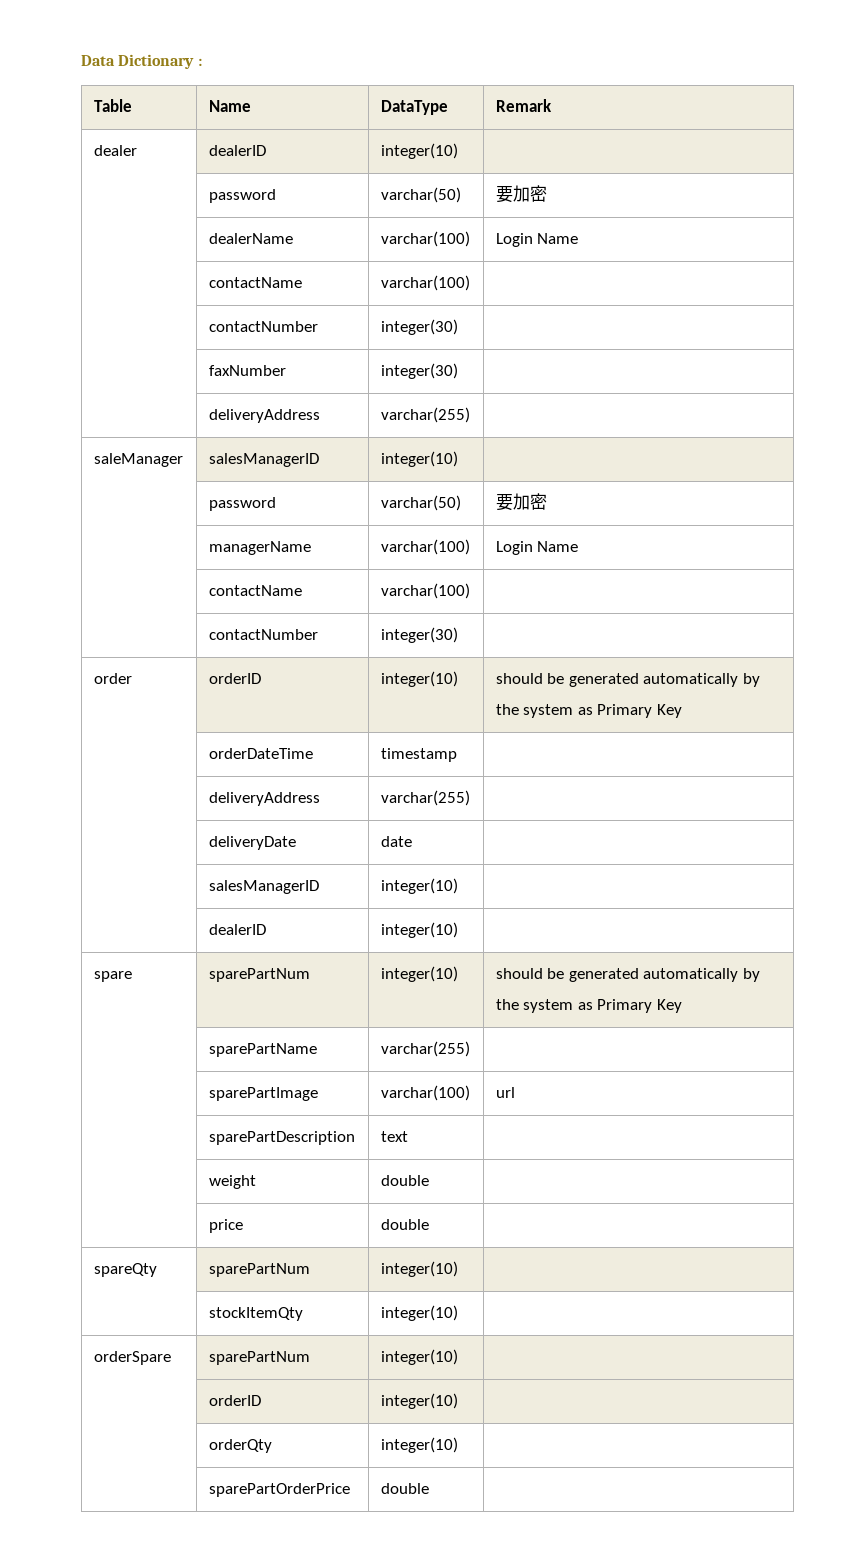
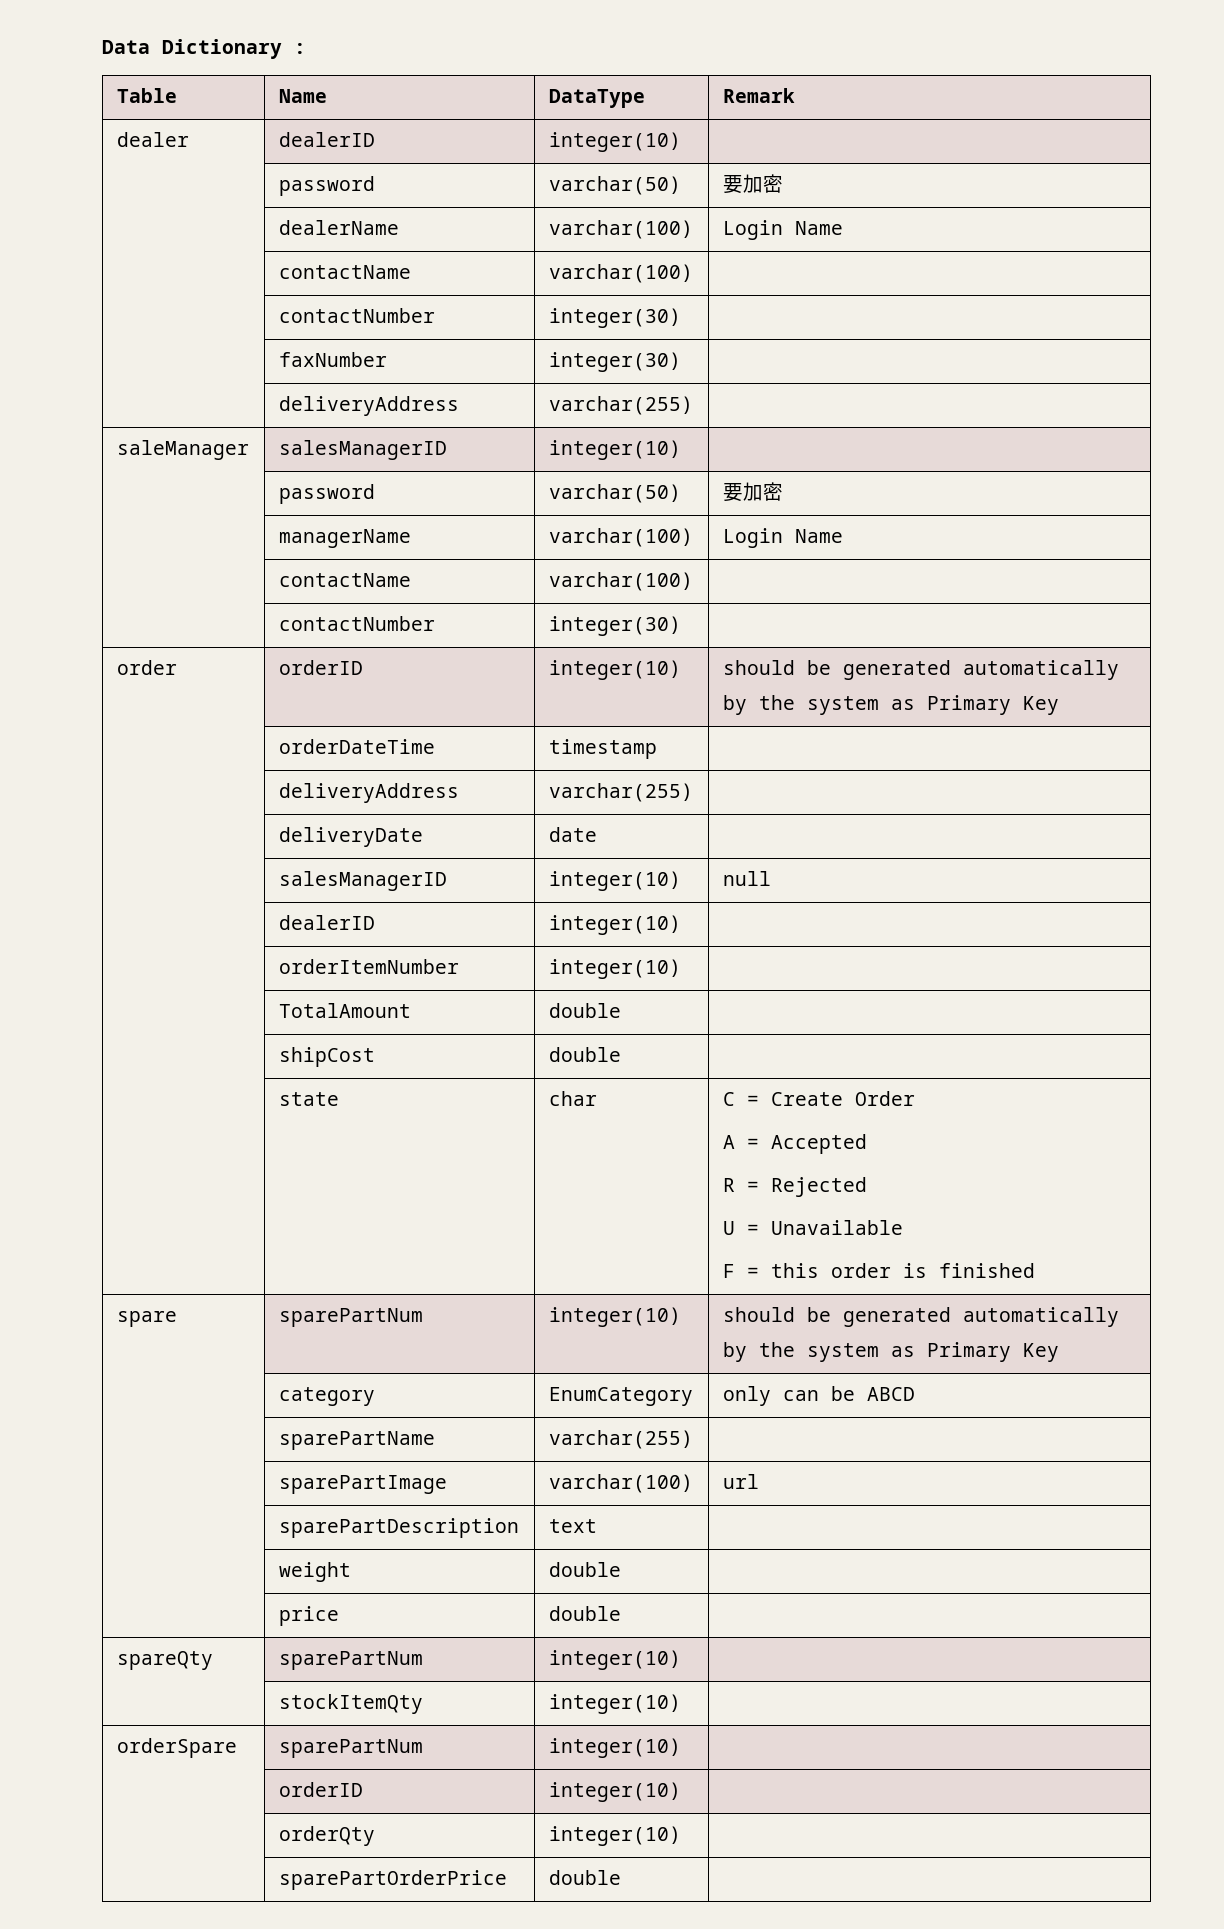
  | deliveryDate | date |
- | salesManagerID | integer(10) |
+ | salesManagerID | integer(10) | null
  | dealerID | integer(10) |
+ | orderItemNumber | integer(10) |
+ | TotalAmount | double |
+ | shipCost | double |
+ | state | char | C = Create Order
+ A = Accepted
+ R = Rejected
+ U = Unavailable
+ F = this order is finished
+ | category | EnumCategory | only can be ABCD

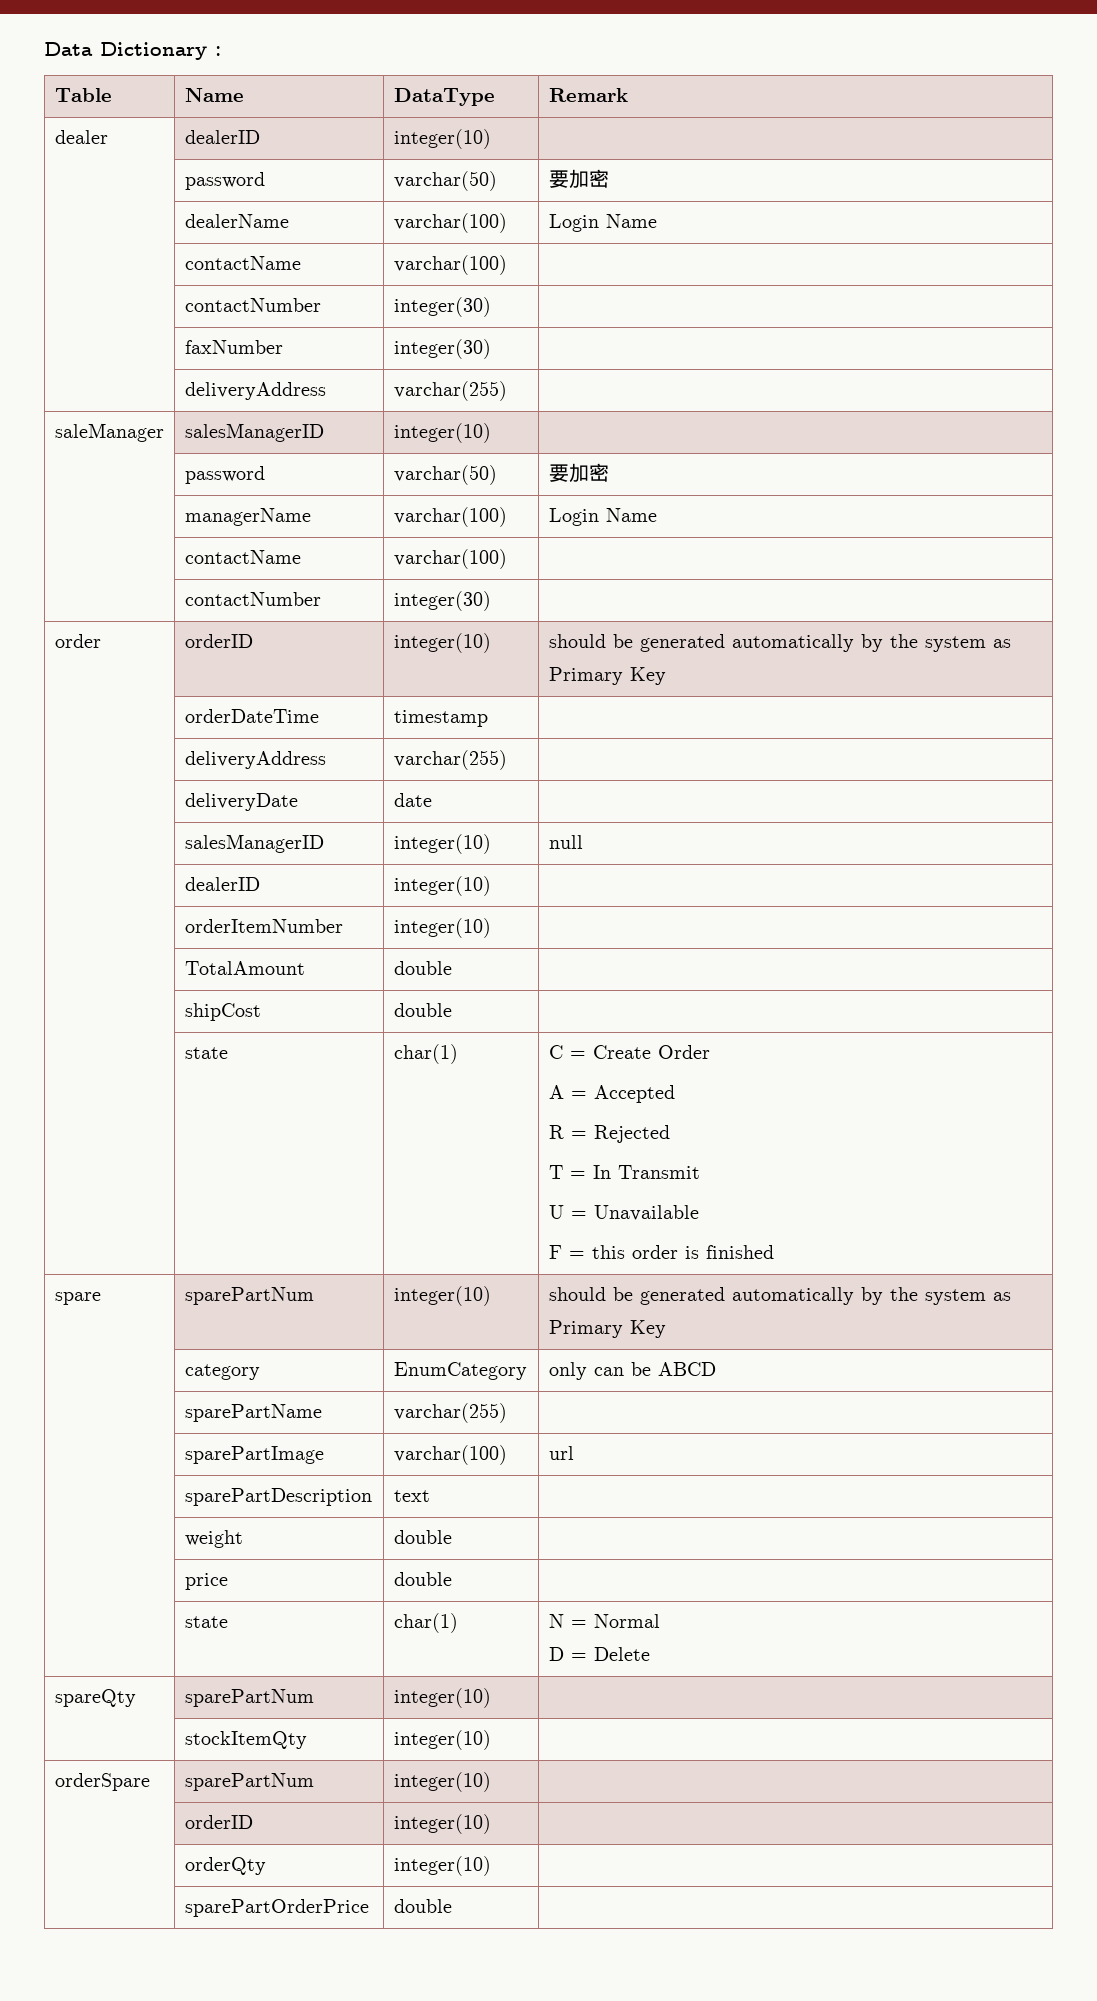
- | state | char | C = Create Order
+ | state | char(1) | C = Create Order
  A = Accepted
  R = Rejected
+ T = In Transmit
+ | state | char(1) | N = Normal
+ D = Delete

